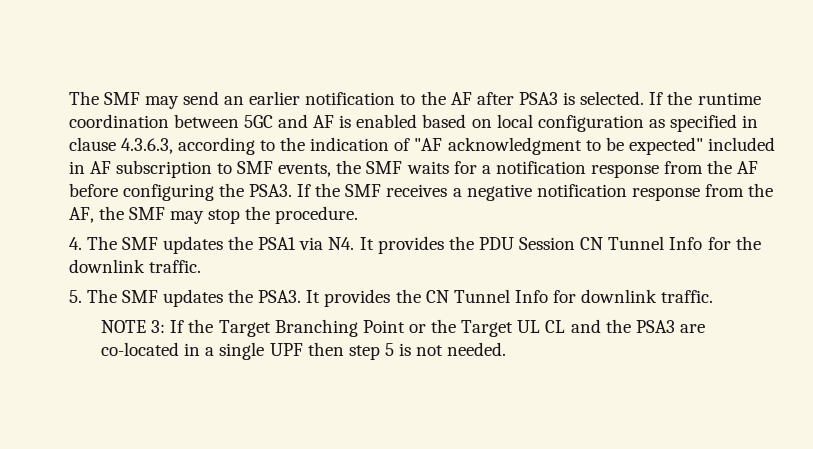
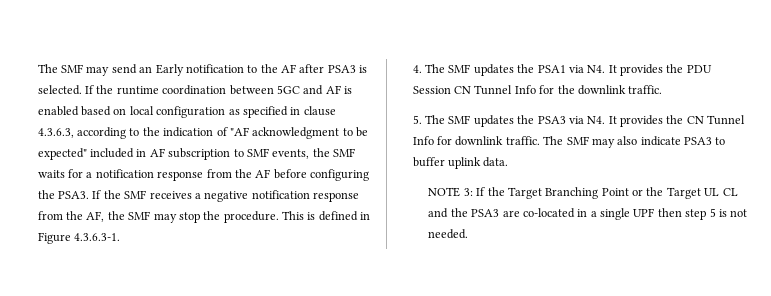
- The SMF may send an earlier notification to the AF after PSA3 is selected.
+ The SMF may send an Early notification to the AF after PSA3 is selected.
+ This is defined in Figure 4.3.6.3-1.
- 5. The SMF updates the PSA3. It provides the CN Tunnel Info for downlink traffic.
+ 5. The SMF updates the PSA3 via N4. It provides the CN Tunnel Info for downlink traffic. The SMF may also indicate PSA3 to buffer uplink data.

